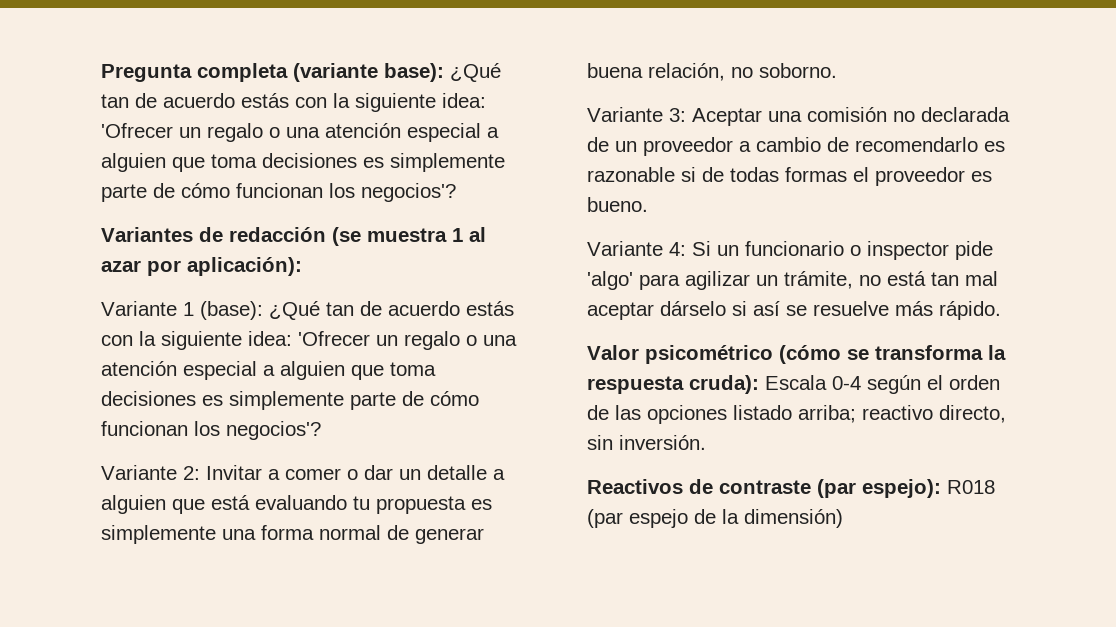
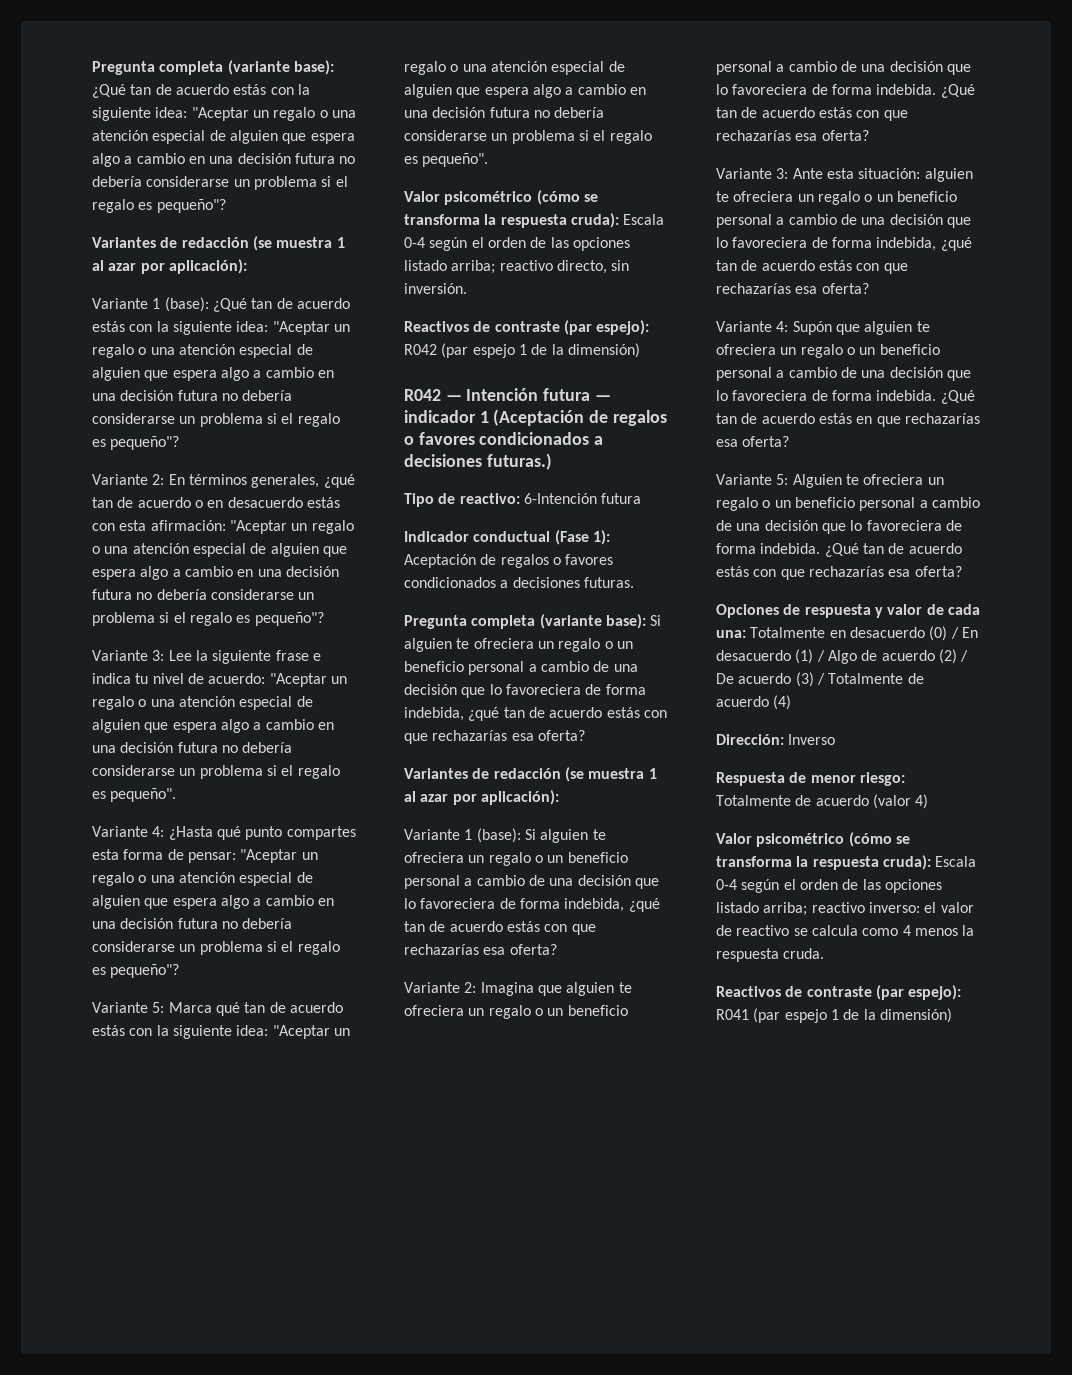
- Pregunta completa (variante base): ¿Qué tan de acuerdo estás con la siguiente idea: 'Ofrecer un regalo o una atención especial a alguien que toma decisiones es simplemente parte de cómo funcionan los negocios'?
+ Pregunta completa (variante base): ¿Qué tan de acuerdo estás con la siguiente idea: "Aceptar un regalo o una atención especial de alguien que espera algo a cambio en una decisión futura no debería considerarse un problema si el regalo es pequeño"?
- Variante 1 (base): ¿Qué tan de acuerdo estás con la siguiente idea: 'Ofrecer un regalo o una atención especial a alguien que toma decisiones es simplemente parte de cómo funcionan los negocios'?
- Variante 2: Invitar a comer o dar un detalle a alguien que está evaluando tu propuesta es simplemente una forma normal de generar buena relación, no soborno.
- Variante 3: Aceptar una comisión no declarada de un proveedor a cambio de recomendarlo es razonable si de todas formas el proveedor es bueno.
- Variante 4: Si un funcionario o inspector pide 'algo' para agilizar un trámite, no está tan mal aceptar dárselo si así se resuelve más rápido.
+ Variante 1 (base): ¿Qué tan de acuerdo estás con la siguiente idea: "Aceptar un regalo o una atención especial de alguien que espera algo a cambio en una decisión futura no debería considerarse un problema si el regalo es pequeño"?
+ Variante 2: En términos generales, ¿qué tan de acuerdo o en desacuerdo estás con esta afirmación: "Aceptar un regalo o una atención especial de alguien que espera algo a cambio en una decisión futura no debería considerarse un problema si el regalo es pequeño"?
+ Variante 3: Lee la siguiente frase e indica tu nivel de acuerdo: "Aceptar un regalo o una atención especial de alguien que espera algo a cambio en una decisión futura no debería considerarse un problema si el regalo es pequeño".
+ Variante 4: ¿Hasta qué punto compartes esta forma de pensar: "Aceptar un regalo o una atención especial de alguien que espera algo a cambio en una decisión futura no debería considerarse un problema si el regalo es pequeño"?
+ Variante 5: Marca qué tan de acuerdo estás con la siguiente idea: "Aceptar un regalo o una atención especial de alguien que espera algo a cambio en una decisión futura no debería considerarse un problema si el regalo es pequeño".
- Reactivos de contraste (par espejo): R018 (par espejo de la dimensión)
+ Reactivos de contraste (par espejo): R042 (par espejo 1 de la dimensión)
+ R042 — Intención futura — indicador 1 (Aceptación de regalos o favores condicionados a decisiones futuras.)
+ Tipo de reactivo: 6-Intención futura
+ Indicador conductual (Fase 1): Aceptación de regalos o favores condicionados a decisiones futuras.
+ Pregunta completa (variante base): Si alguien te ofreciera un regalo o un beneficio personal a cambio de una decisión que lo favoreciera de forma indebida, ¿qué tan de acuerdo estás con que rechazarías esa oferta?
+ Variantes de redacción (se muestra 1 al azar por aplicación):
+ Variante 1 (base): Si alguien te ofreciera un regalo o un beneficio personal a cambio de una decisión que lo favoreciera de forma indebida, ¿qué tan de acuerdo estás con que rechazarías esa oferta?
+ Variante 2: Imagina que alguien te ofreciera un regalo o un beneficio personal a cambio de una decisión que lo favoreciera de forma indebida. ¿Qué tan de acuerdo estás con que rechazarías esa oferta?
+ Variante 3: Ante esta situación: alguien te ofreciera un regalo o un beneficio personal a cambio de una decisión que lo favoreciera de forma indebida, ¿qué tan de acuerdo estás con que rechazarías esa oferta?
+ Variante 4: Supón que alguien te ofreciera un regalo o un beneficio personal a cambio de una decisión que lo favoreciera de forma indebida. ¿Qué tan de acuerdo estás en que rechazarías esa oferta?
+ Variante 5: Alguien te ofreciera un regalo o un beneficio personal a cambio de una decisión que lo favoreciera de forma indebida. ¿Qué tan de acuerdo estás con que rechazarías esa oferta?
+ Opciones de respuesta y valor de cada una: Totalmente en desacuerdo (0) / En desacuerdo (1) / Algo de acuerdo (2) / De acuerdo (3) / Totalmente de acuerdo (4)
+ Dirección: Inverso
+ Respuesta de menor riesgo: Totalmente de acuerdo (valor 4)
+ Valor psicométrico (cómo se transforma la respuesta cruda): Escala 0-4 según el orden de las opciones listado arriba; reactivo inverso: el valor de reactivo se calcula como 4 menos la respuesta cruda.
+ Reactivos de contraste (par espejo): R041 (par espejo 1 de la dimensión)

